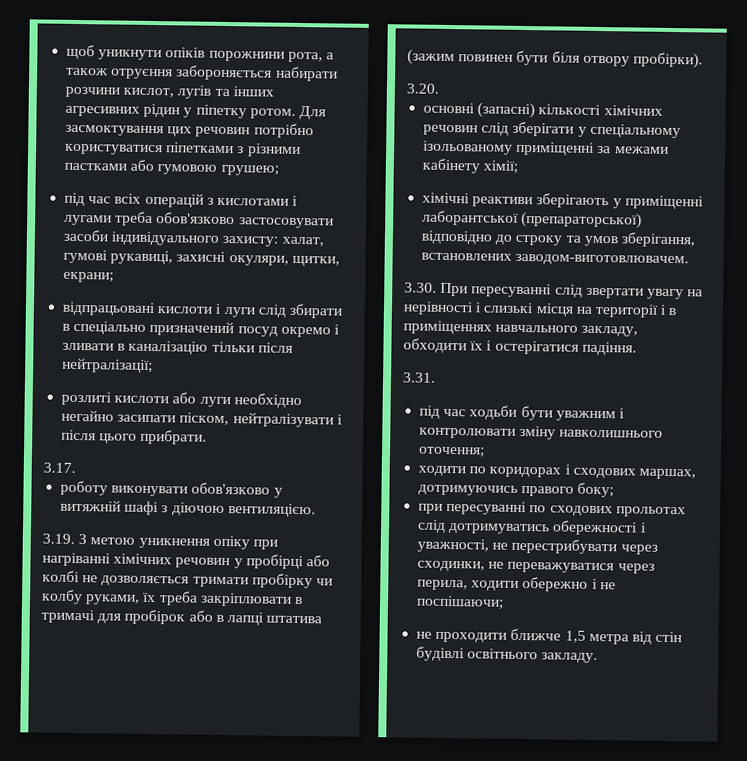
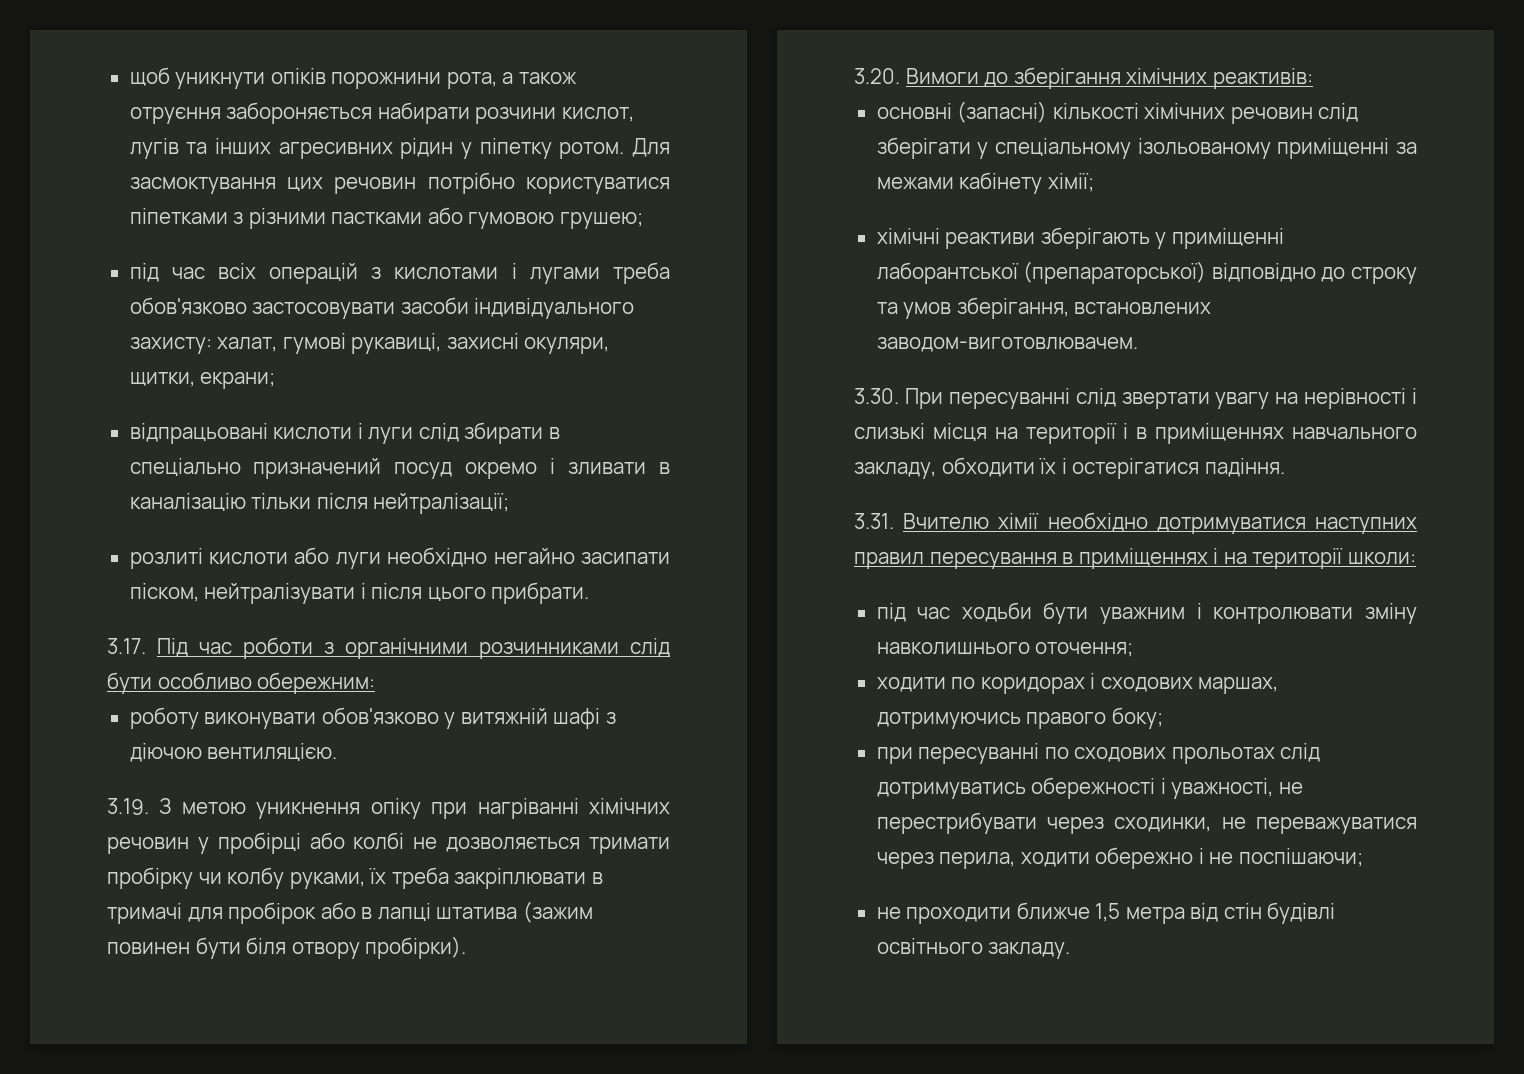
- 3.17.
+ 3.17. Під час роботи з органічними розчинниками слід бути особливо обережним:
- 3.20.
+ 3.20. Вимоги до зберігання хімічних реактивів:
- 3.31.
+ 3.31. Вчителю хімії необхідно дотримуватися наступних правил пересування в приміщеннях і на території школи:

